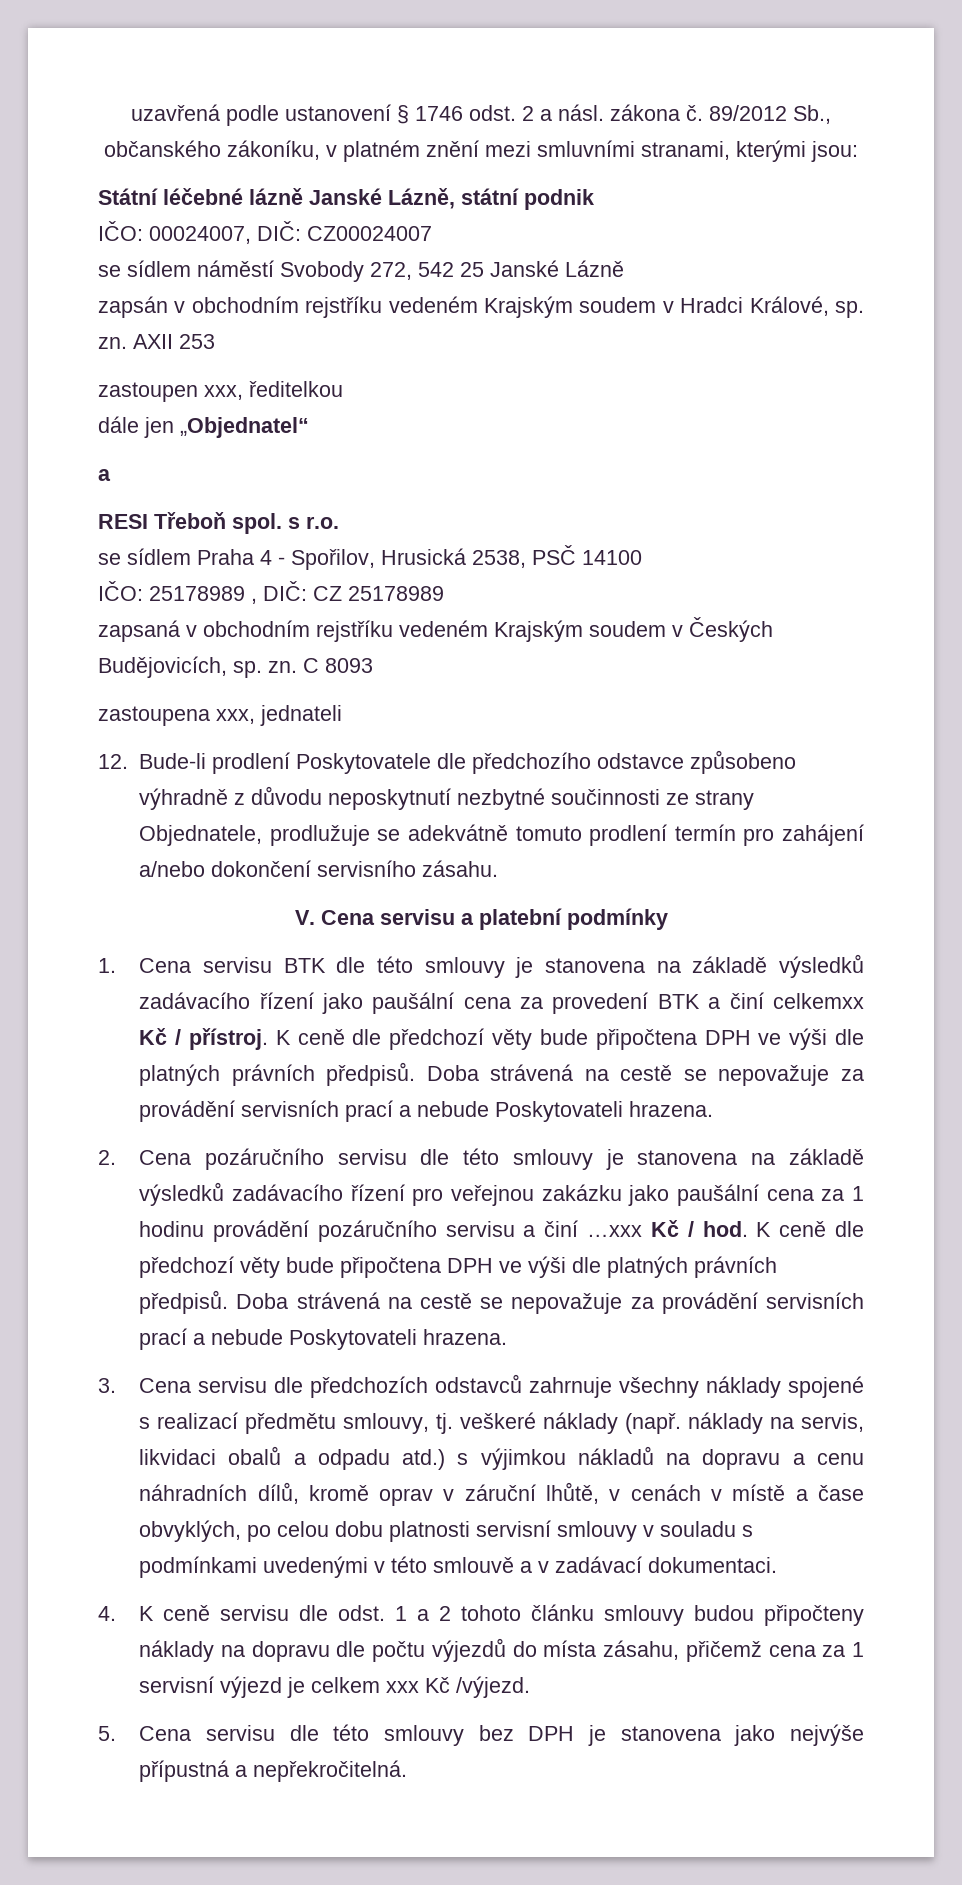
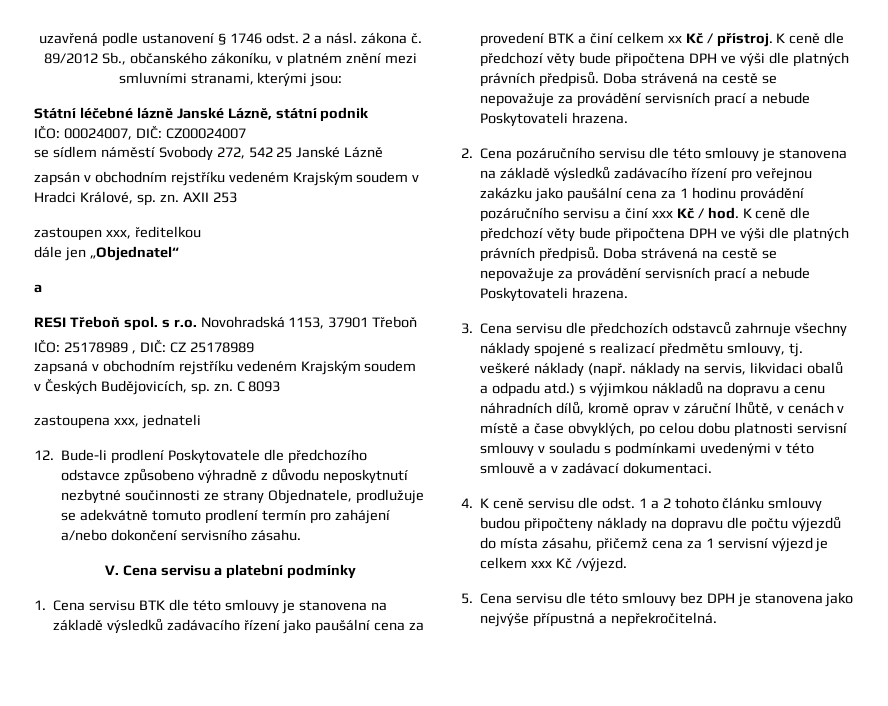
- RESI Třeboň spol. s r.o.
- se sídlem Praha 4 - Spořilov, Hrusická 2538, PSČ 14100
+ RESI Třeboň spol. s r.o. Novohradská 1153, 37901 Třeboň
- 1. Cena servisu BTK dle této smlouvy je stanovena na základě výsledků zadávacího řízení jako paušální cena za provedení BTK a činí celkemxx Kč / přístroj.
+ 1. Cena servisu BTK dle této smlouvy je stanovena na základě výsledků zadávacího řízení jako paušální cena za provedení BTK a činí celkem xx Kč / přístroj.
- 2. Cena pozáručního servisu dle této smlouvy je stanovena na základě výsledků zadávacího řízení pro veřejnou zakázku jako paušální cena za 1 hodinu provádění pozáručního servisu a činí …xxx Kč / hod.
+ 2. Cena pozáručního servisu dle této smlouvy je stanovena na základě výsledků zadávacího řízení pro veřejnou zakázku jako paušální cena za 1 hodinu provádění pozáručního servisu a činí xxx Kč / hod.

